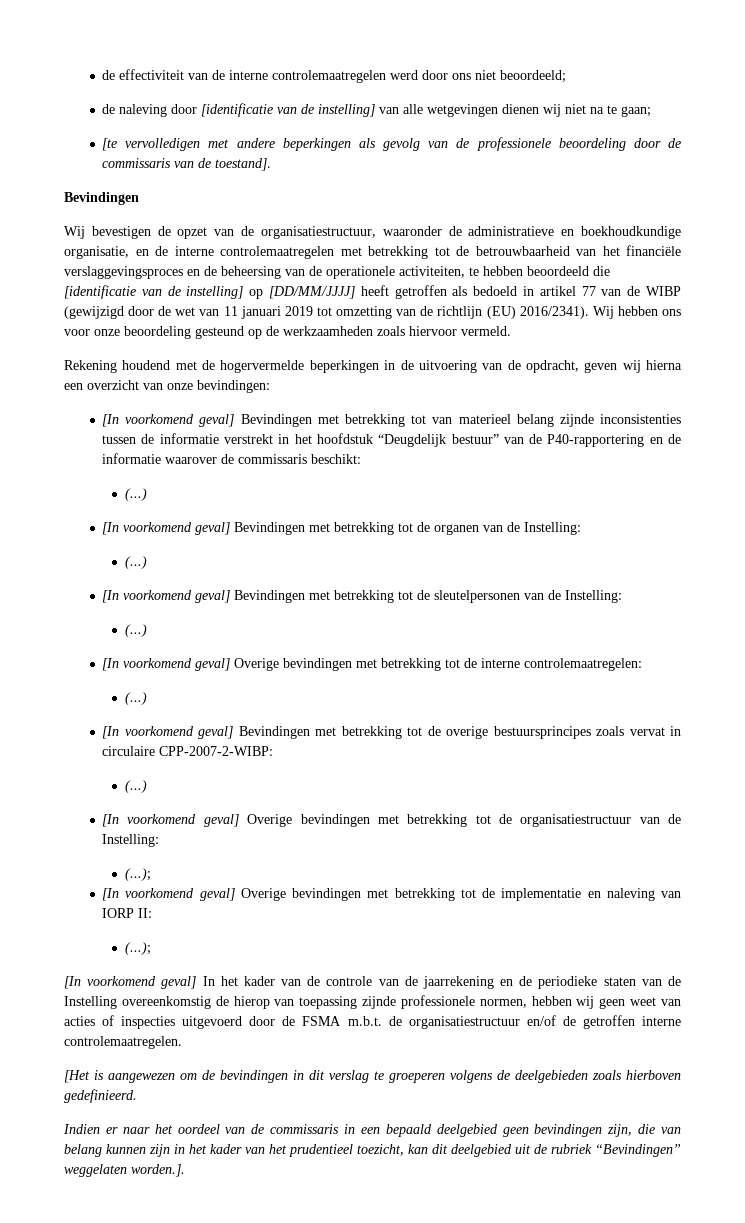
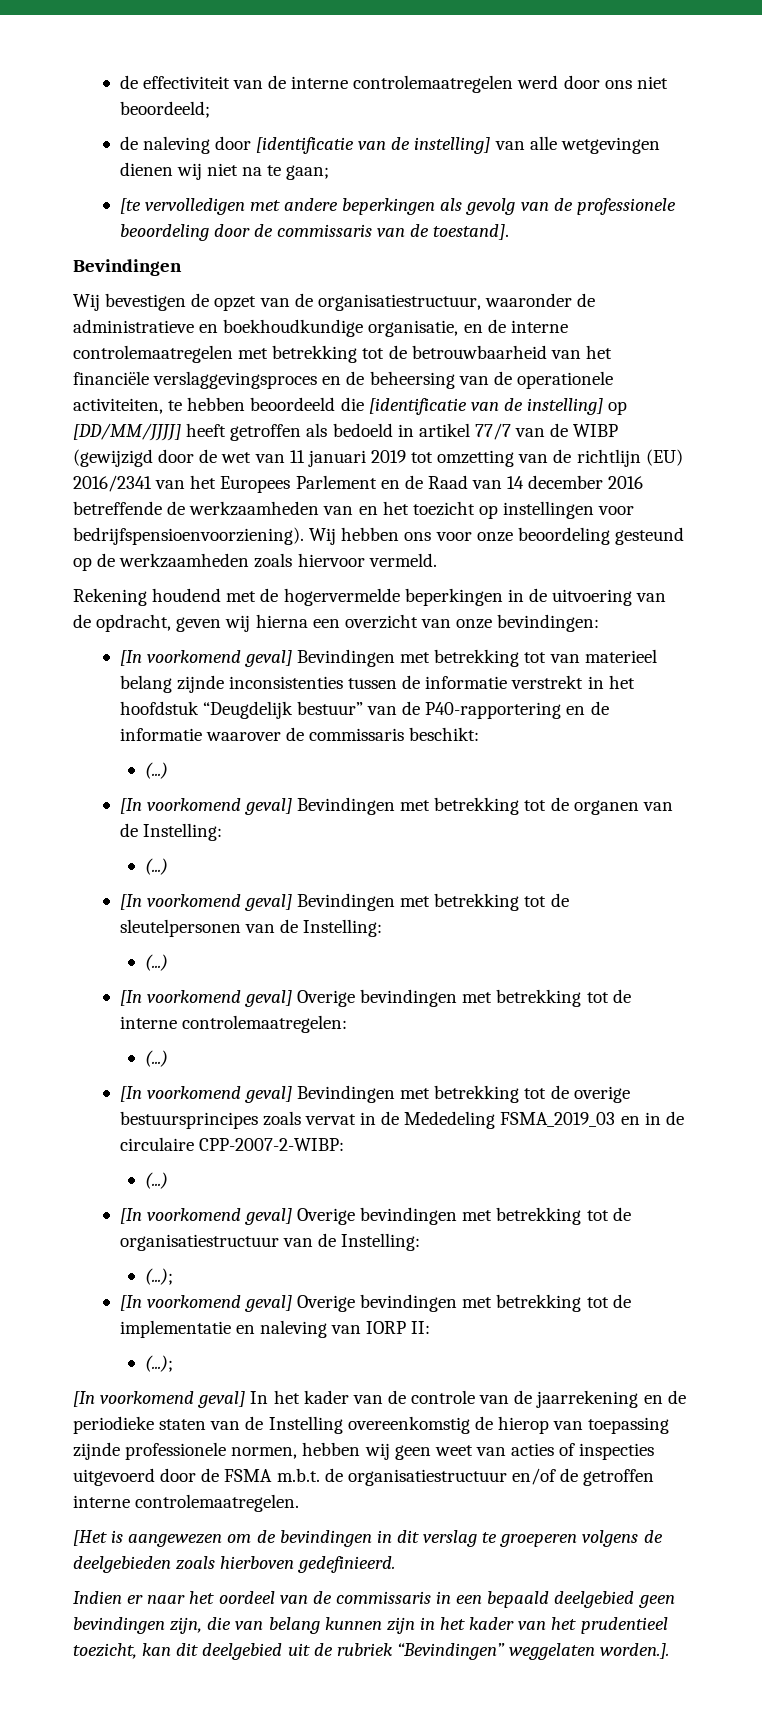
- Wij bevestigen de opzet van de organisatiestructuur, waaronder de administratieve en boekhoudkundige organisatie, en de interne controlemaatregelen met betrekking tot de betrouwbaarheid van het financiële verslaggevingsproces en de beheersing van de operationele activiteiten, te hebben beoordeeld die [identificatie van de instelling] op [DD/MM/JJJJ] heeft getroffen als bedoeld in artikel 77 van de WIBP (gewijzigd door de wet van 11 januari 2019 tot omzetting van de richtlijn (EU) 2016/2341).
+ Wij bevestigen de opzet van de organisatiestructuur, waaronder de administratieve en boekhoudkundige organisatie, en de interne controlemaatregelen met betrekking tot de betrouwbaarheid van het financiële verslaggevingsproces en de beheersing van de operationele activiteiten, te hebben beoordeeld die [identificatie van de instelling] op [DD/MM/JJJJ] heeft getroffen als bedoeld in artikel 77/7 van de WIBP (gewijzigd door de wet van 11 januari 2019 tot omzetting van de richtlijn (EU) 2016/2341 van het Europees Parlement en de Raad van 14 december 2016 betreffende de werkzaamheden van en het toezicht op instellingen voor bedrijfspensioenvoorziening).
- [In voorkomend geval] Bevindingen met betrekking tot de overige bestuursprincipes zoals vervat in circulaire CPP-2007-2-WIBP:
+ [In voorkomend geval] Bevindingen met betrekking tot de overige bestuursprincipes zoals vervat in de Mededeling FSMA_2019_03 en in de circulaire CPP-2007-2-WIBP:

